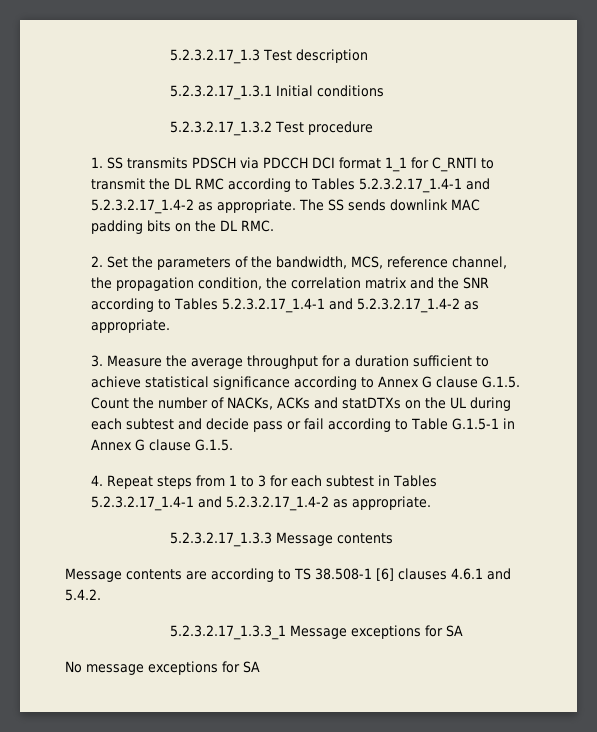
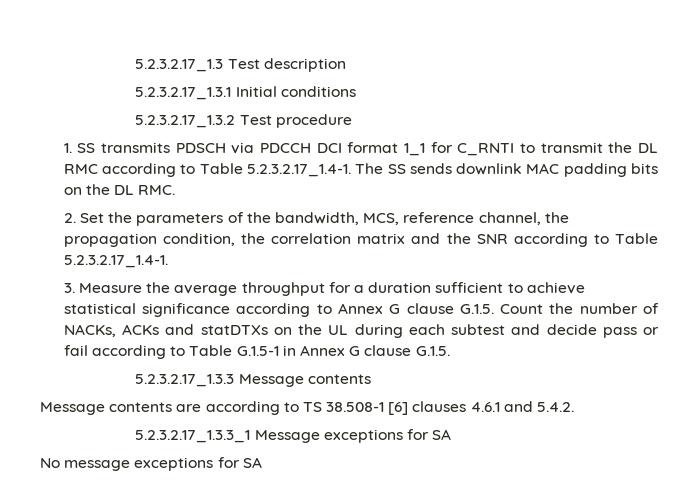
- 1. SS transmits PDSCH via PDCCH DCI format 1_1 for C_RNTI to transmit the DL RMC according to Tables 5.2.3.2.17_1.4-1 and 5.2.3.2.17_1.4-2 as appropriate. The SS sends downlink MAC padding bits on the DL RMC.
+ 1. SS transmits PDSCH via PDCCH DCI format 1_1 for C_RNTI to transmit the DL RMC according to Table 5.2.3.2.17_1.4-1. The SS sends downlink MAC padding bits on the DL RMC.
- 2. Set the parameters of the bandwidth, MCS, reference channel, the propagation condition, the correlation matrix and the SNR according to Tables 5.2.3.2.17_1.4-1 and 5.2.3.2.17_1.4-2 as appropriate.
+ 2. Set the parameters of the bandwidth, MCS, reference channel, the propagation condition, the correlation matrix and the SNR according to Table 5.2.3.2.17_1.4-1.
- 4. Repeat steps from 1 to 3 for each subtest in Tables 5.2.3.2.17_1.4-1 and 5.2.3.2.17_1.4-2 as appropriate.

